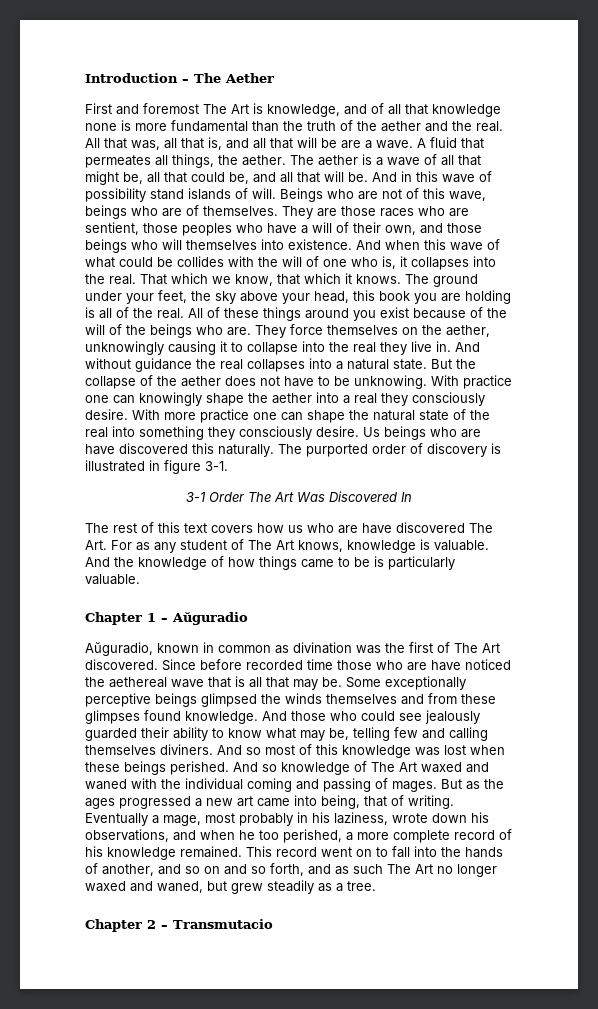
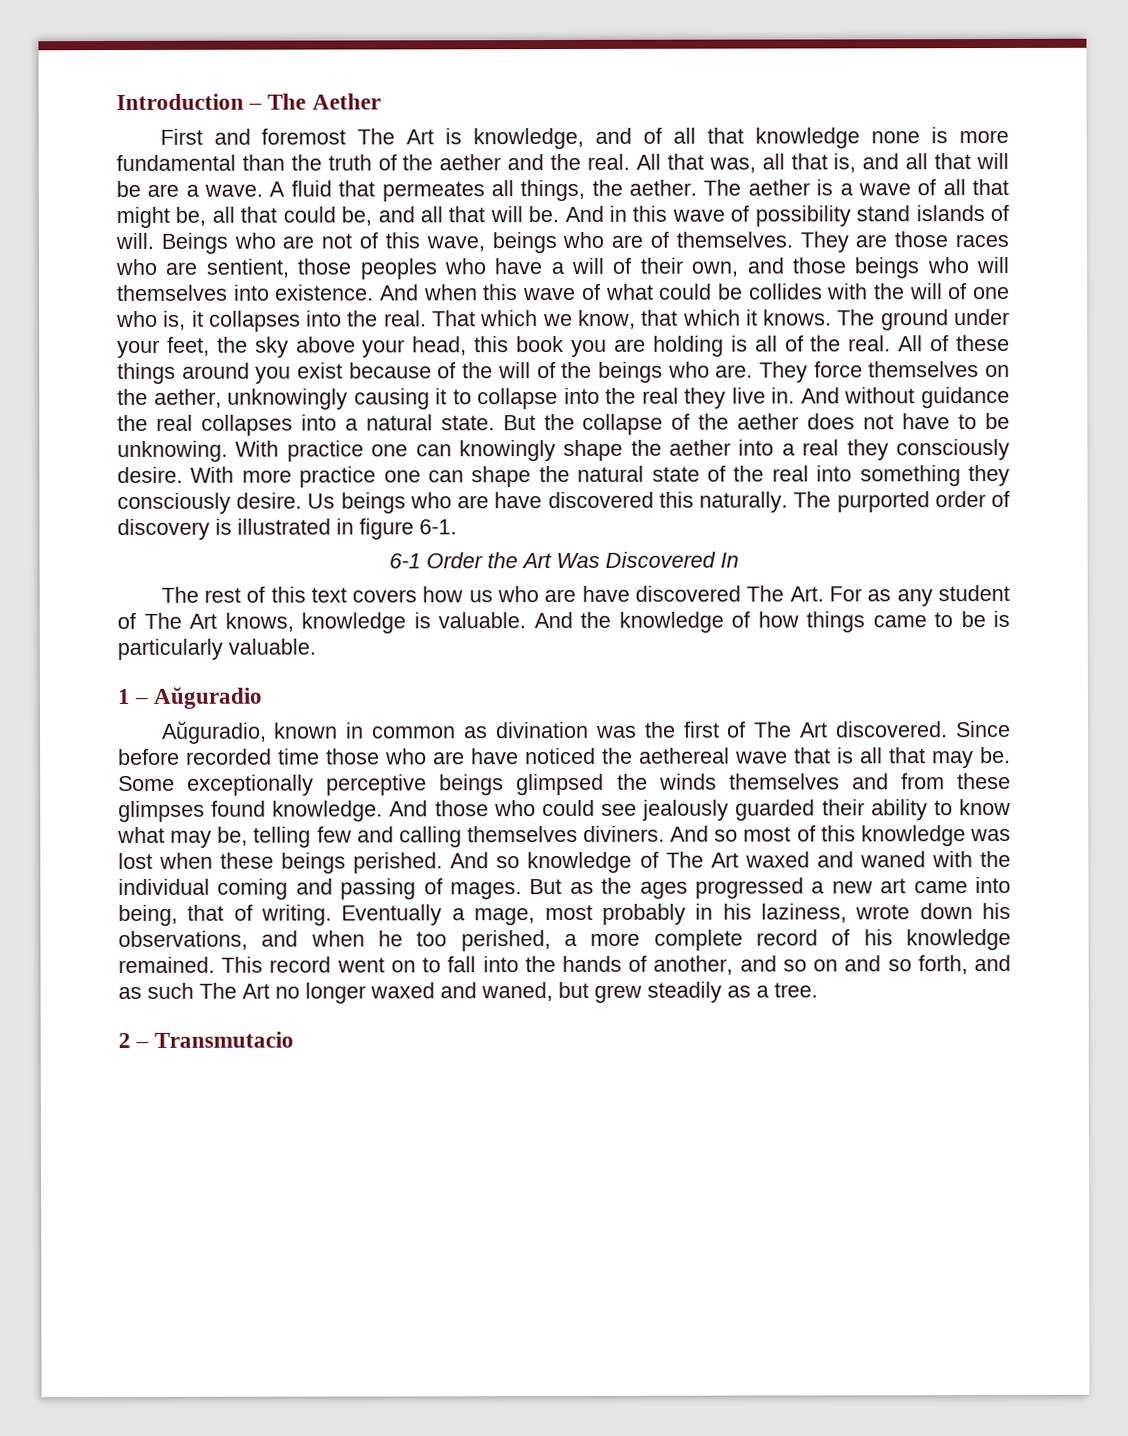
- The purported order of discovery is illustrated in figure 3-1.
- 3-1 Order The Art Was Discovered In
+ The purported order of discovery is illustrated in figure 6-1.
+ 6-1 Order the Art Was Discovered In
- Chapter 1 – Aŭguradio
+ 1 – Aŭguradio
- Chapter 2 – Transmutacio
+ 2 – Transmutacio

